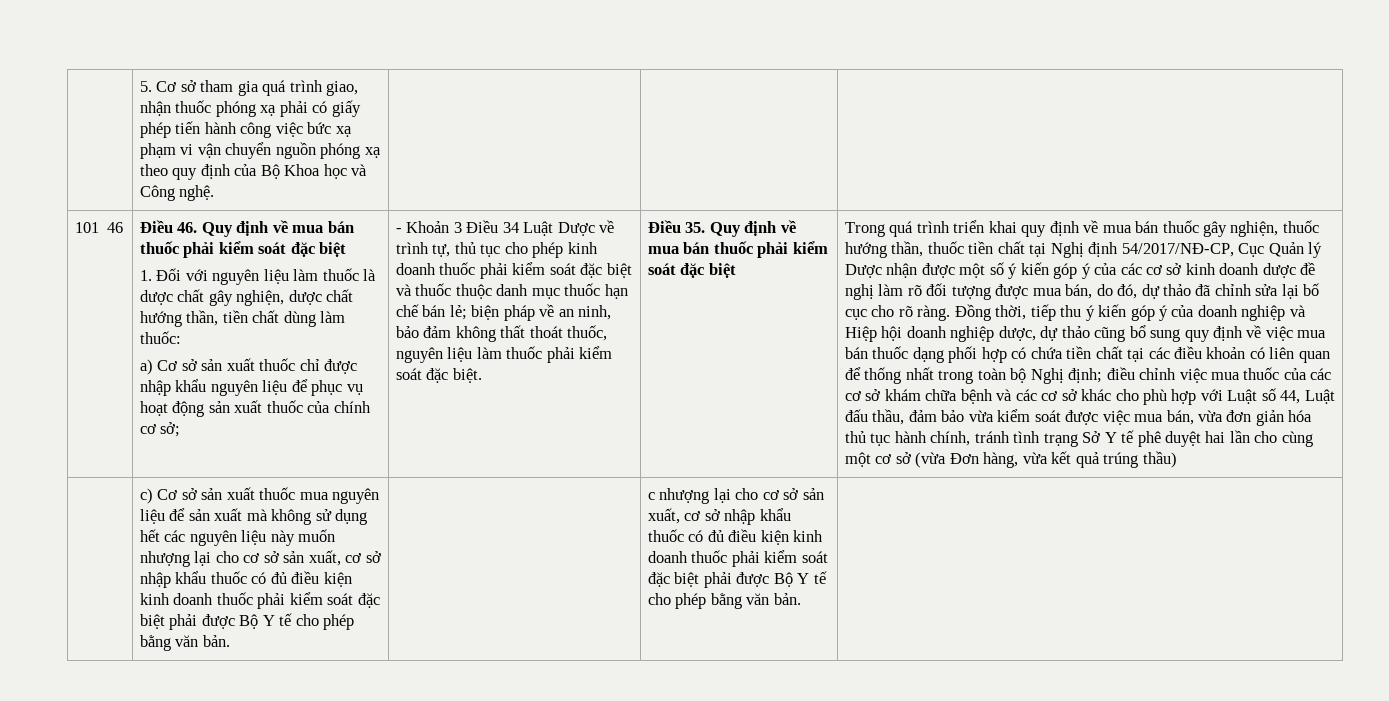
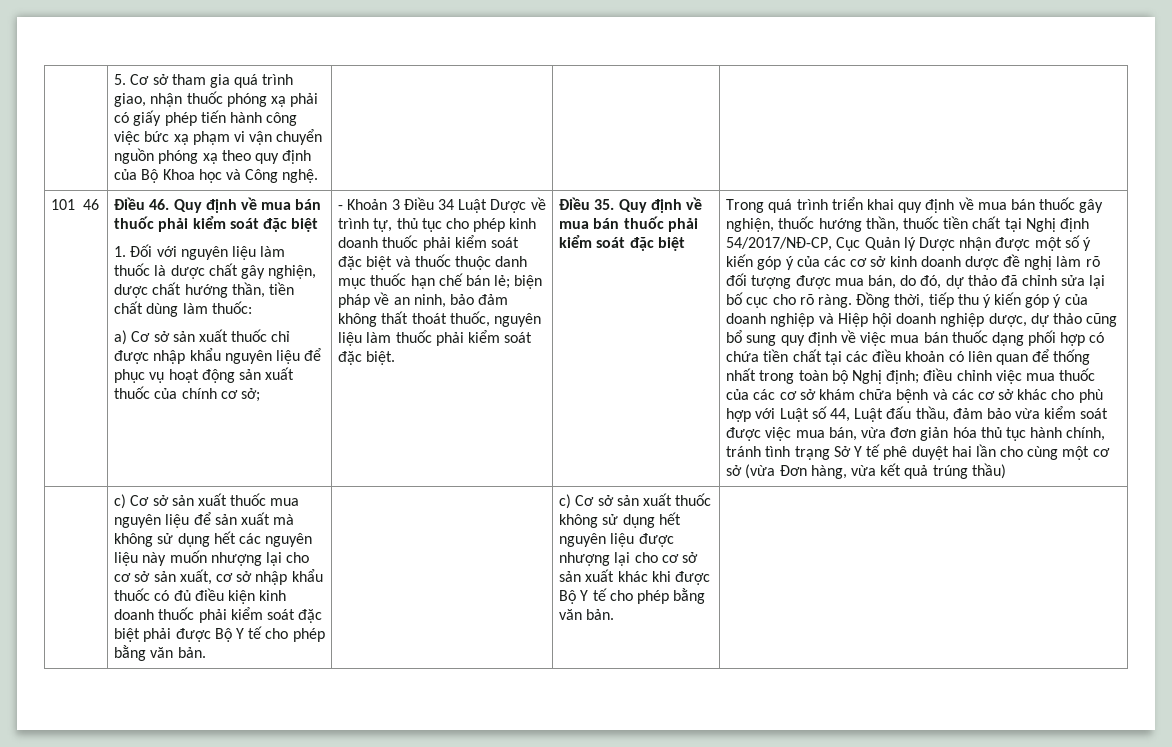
- c nhượng lại cho cơ sở sản xuất, cơ sở nhập khẩu thuốc có đủ điều kiện kinh doanh thuốc phải kiểm soát đặc biệt phải được Bộ Y tế cho phép bằng văn bản.
+ c) Cơ sở sản xuất thuốc không sử dụng hết nguyên liệu được nhượng lại cho cơ sở sản xuất khác khi được Bộ Y tế cho phép bằng văn bản.

